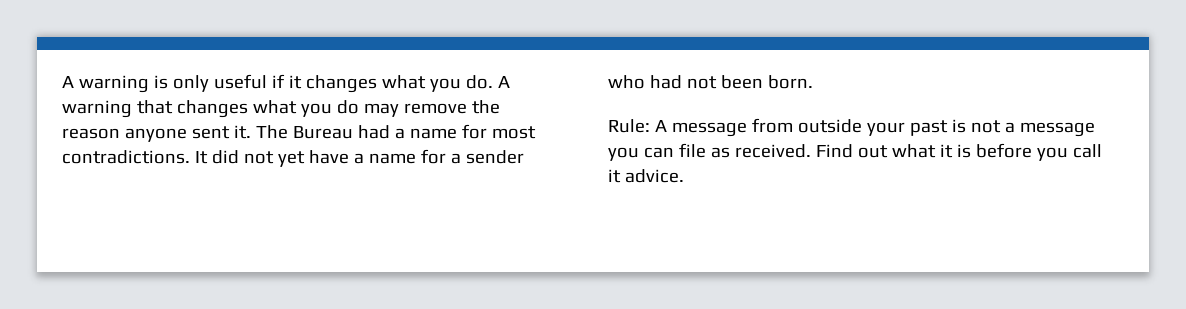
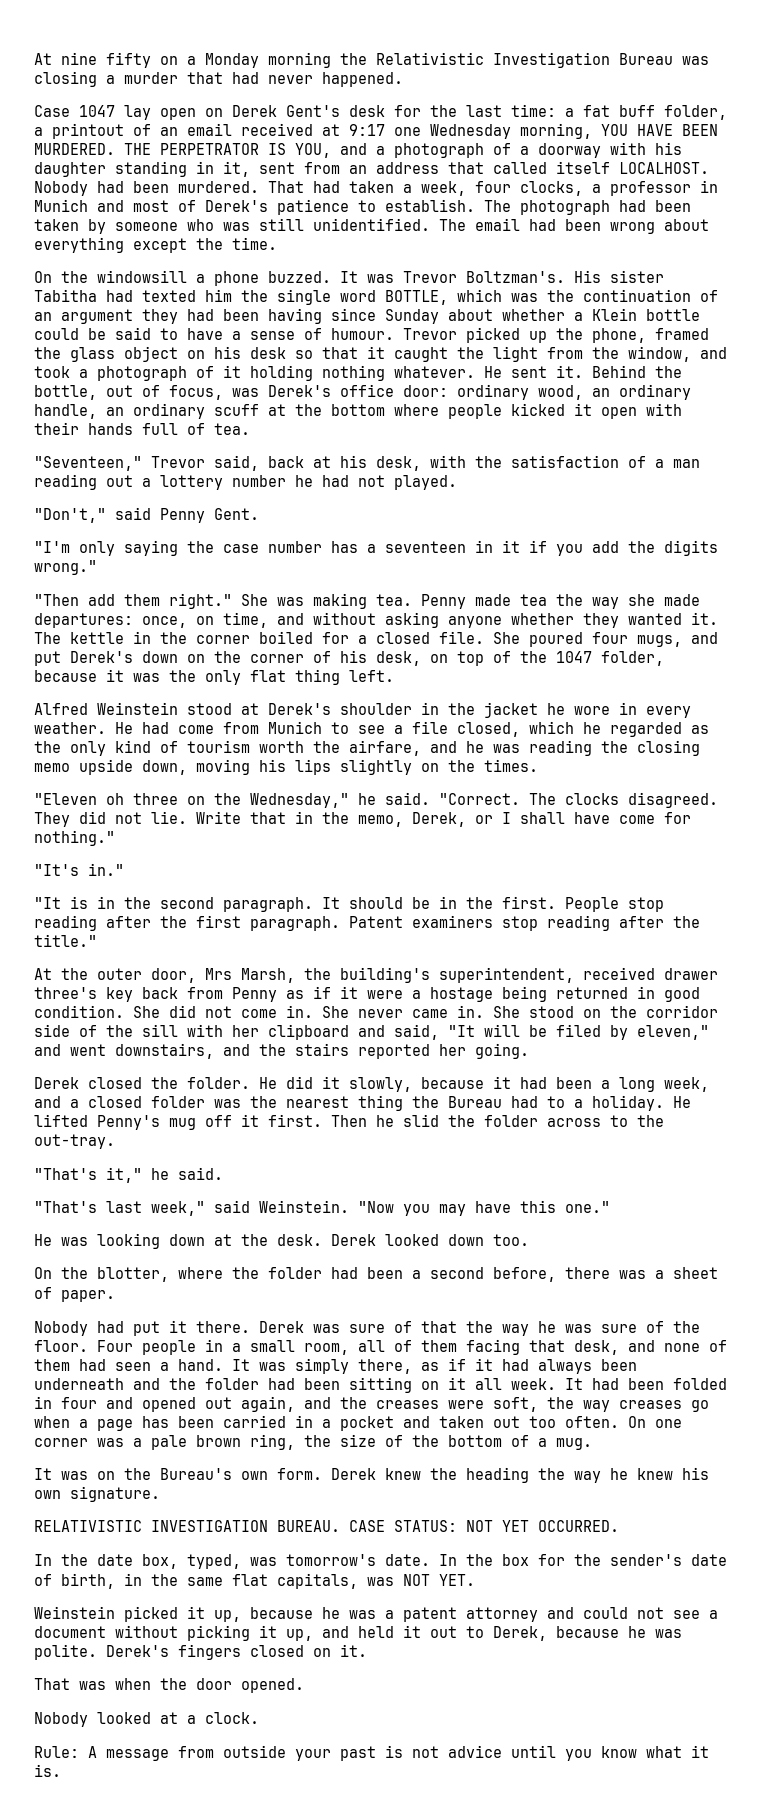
- A warning is only useful if it changes what you do. A warning that changes what you do may remove the reason anyone sent it. The Bureau had a name for most contradictions. It did not yet have a name for a sender who had not been born.
+ At nine fifty on a Monday morning the Relativistic Investigation Bureau was closing a murder that had never happened.
+ Case 1047 lay open on Derek Gent's desk for the last time: a fat buff folder, a printout of an email received at 9:17 one Wednesday morning, YOU HAVE BEEN MURDERED. THE PERPETRATOR IS YOU, and a photograph of a doorway with his daughter standing in it, sent from an address that called itself LOCALHOST. Nobody had been murdered. That had taken a week, four clocks, a professor in Munich and most of Derek's patience to establish. The photograph had been taken by someone who was still unidentified. The email had been wrong about everything except the time.
+ On the windowsill a phone buzzed. It was Trevor Boltzman's. His sister Tabitha had texted him the single word BOTTLE, which was the continuation of an argument they had been having since Sunday about whether a Klein bottle could be said to have a sense of humour. Trevor picked up the phone, framed the glass object on his desk so that it caught the light from the window, and took a photograph of it holding nothing whatever. He sent it. Behind the bottle, out of focus, was Derek's office door: ordinary wood, an ordinary handle, an ordinary scuff at the bottom where people kicked it open with their hands full of tea.
+ "Seventeen," Trevor said, back at his desk, with the satisfaction of a man reading out a lottery number he had not played.
+ "Don't," said Penny Gent.
+ "I'm only saying the case number has a seventeen in it if you add the digits wrong."
+ "Then add them right." She was making tea. Penny made tea the way she made departures: once, on time, and without asking anyone whether they wanted it. The kettle in the corner boiled for a closed file. She poured four mugs, and put Derek's down on the corner of his desk, on top of the 1047 folder, because it was the only flat thing left.
+ Alfred Weinstein stood at Derek's shoulder in the jacket he wore in every weather. He had come from Munich to see a file closed, which he regarded as the only kind of tourism worth the airfare, and he was reading the closing memo upside down, moving his lips slightly on the times.
+ "Eleven oh three on the Wednesday," he said. "Correct. The clocks disagreed. They did not lie. Write that in the memo, Derek, or I shall have come for nothing."
+ "It's in."
+ "It is in the second paragraph. It should be in the first. People stop reading after the first paragraph. Patent examiners stop reading after the title."
+ At the outer door, Mrs Marsh, the building's superintendent, received drawer three's key back from Penny as if it were a hostage being returned in good condition. She did not come in. She never came in. She stood on the corridor side of the sill with her clipboard and said, "It will be filed by eleven," and went downstairs, and the stairs reported her going.
+ Derek closed the folder. He did it slowly, because it had been a long week, and a closed folder was the nearest thing the Bureau had to a holiday. He lifted Penny's mug off it first. Then he slid the folder across to the out-tray.
+ "That's it," he said.
+ "That's last week," said Weinstein. "Now you may have this one."
+ He was looking down at the desk. Derek looked down too.
+ On the blotter, where the folder had been a second before, there was a sheet of paper.
+ Nobody had put it there. Derek was sure of that the way he was sure of the floor. Four people in a small room, all of them facing that desk, and none of them had seen a hand. It was simply there, as if it had always been underneath and the folder had been sitting on it all week. It had been folded in four and opened out again, and the creases were soft, the way creases go when a page has been carried in a pocket and taken out too often. On one corner was a pale brown ring, the size of the bottom of a mug.
+ It was on the Bureau's own form. Derek knew the heading the way he knew his own signature.
+ RELATIVISTIC INVESTIGATION BUREAU. CASE STATUS: NOT YET OCCURRED.
+ In the date box, typed, was tomorrow's date. In the box for the sender's date of birth, in the same flat capitals, was NOT YET.
+ Weinstein picked it up, because he was a patent attorney and could not see a document without picking it up, and held it out to Derek, because he was polite. Derek's fingers closed on it.
+ That was when the door opened.
+ Nobody looked at a clock.
- Rule: A message from outside your past is not a message you can file as received. Find out what it is before you call it advice.
+ Rule: A message from outside your past is not advice until you know what it is.

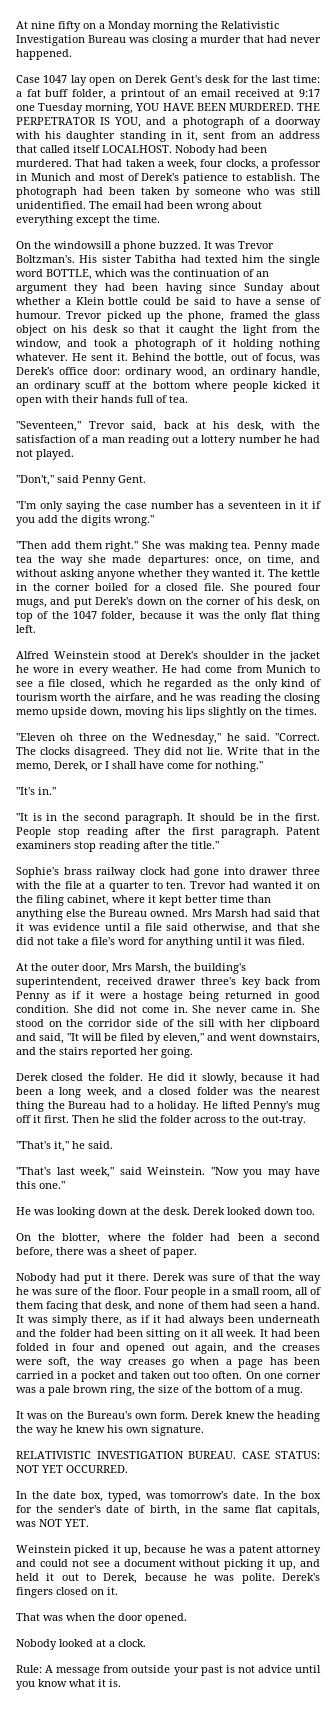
- Case 1047 lay open on Derek Gent's desk for the last time: a fat buff folder, a printout of an email received at 9:17 one Wednesday morning, YOU HAVE BEEN MURDERED.
+ Case 1047 lay open on Derek Gent's desk for the last time: a fat buff folder, a printout of an email received at 9:17 one Tuesday morning, YOU HAVE BEEN MURDERED.
+ Sophie's brass railway clock had gone into drawer three with the file at a quarter to ten. Trevor had wanted it on the filing cabinet, where it kept better time than anything else the Bureau owned. Mrs Marsh had said that it was evidence until a file said otherwise, and that she did not take a file's word for anything until it was filed.

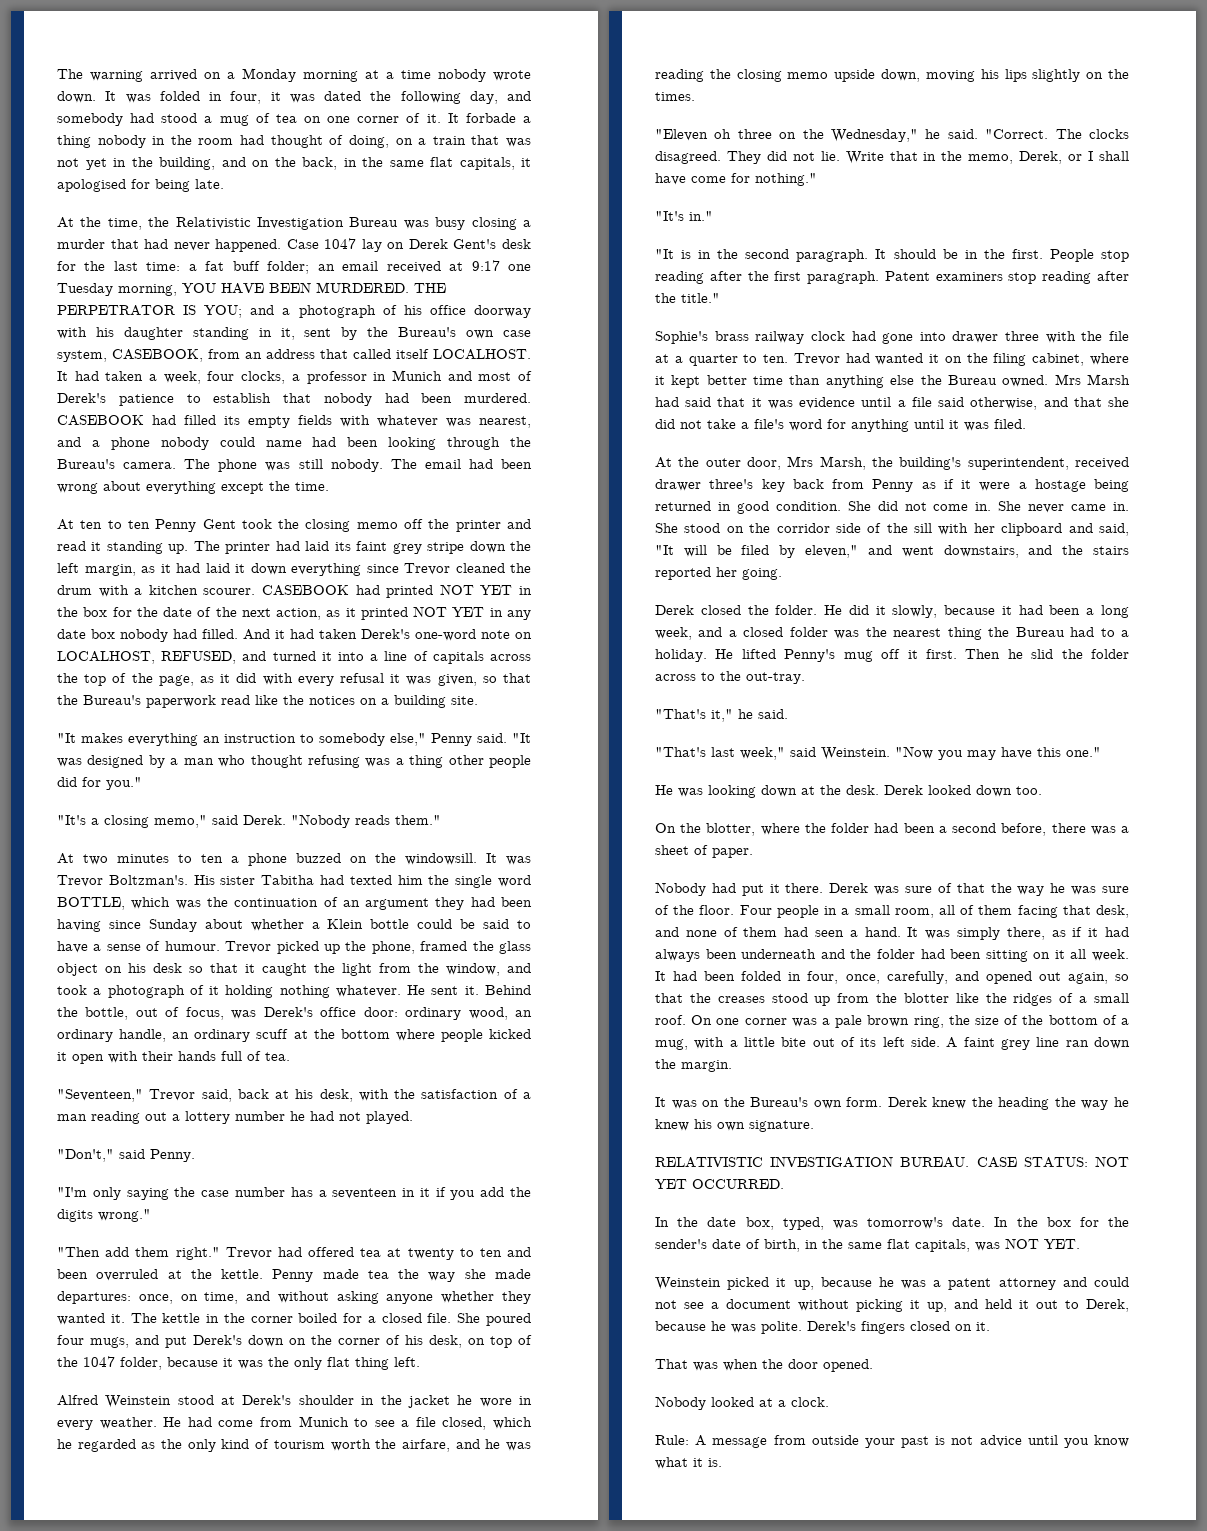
- At nine fifty on a Monday morning the Relativistic Investigation Bureau was closing a murder that had never happened.
- Case 1047 lay open on Derek Gent's desk for the last time: a fat buff folder, a printout of an email received at 9:17 one Tuesday morning, YOU HAVE BEEN MURDERED.
+ The warning arrived on a Monday morning at a time nobody wrote down. It was folded in four, it was dated the following day, and somebody had stood a mug of tea on one corner of it. It forbade a thing nobody in the room had thought of doing, on a train that was not yet in the building, and on the back, in the same flat capitals, it apologised for being late.
+ At the time, the Relativistic Investigation Bureau was busy closing a murder that had never happened. Case 1047 lay on Derek Gent's desk for the last time: a fat buff folder; an email received at 9:17 one Tuesday morning, YOU HAVE BEEN MURDERED.
- THE PERPETRATOR IS YOU, and a photograph of a doorway with his daughter standing in it, sent from an address that called itself LOCALHOST.
+ THE PERPETRATOR IS YOU; and a photograph of his office doorway with his daughter standing in it, sent by the Bureau's own case system, CASEBOOK, from an address that called itself LOCALHOST.
- Nobody had been murdered. That had taken a week, four clocks, a professor in Munich and most of Derek's patience to establish. The photograph had been taken by someone who was still unidentified.
+ It had taken a week, four clocks, a professor in Munich and most of Derek's patience to establish that nobody had been murdered. CASEBOOK had filled its empty fields with whatever was nearest, and a phone nobody could name had been looking through the Bureau's camera. The phone was still nobody.
- On the windowsill a phone buzzed.
+ At ten to ten Penny Gent took the closing memo off the printer and read it standing up. The printer had laid its faint grey stripe down the left margin, as it had laid it down everything since Trevor cleaned the drum with a kitchen scourer. CASEBOOK had printed NOT YET in the box for the date of the next action, as it printed NOT YET in any date box nobody had filled. And it had taken Derek's one-word note on LOCALHOST, REFUSED, and turned it into a line of capitals across the top of the page, as it did with every refusal it was given, so that the Bureau's paperwork read like the notices on a building site.
+ "It makes everything an instruction to somebody else," Penny said. "It was designed by a man who thought refusing was a thing other people did for you."
+ "It's a closing memo," said Derek. "Nobody reads them."
+ At two minutes to ten a phone buzzed on the windowsill.
- "Don't," said Penny Gent.
+ "Don't," said Penny.
- She was making tea.
+ Trevor had offered tea at twenty to ten and been overruled at the kettle.
- It had been folded in four and opened out again, and the creases were soft, the way creases go when a page has been carried in a pocket and taken out too often.
+ It had been folded in four, once, carefully, and opened out again, so that the creases stood up from the blotter like the ridges of a small roof.
- On one corner was a pale brown ring, the size of the bottom of a mug.
+ On one corner was a pale brown ring, the size of the bottom of a mug, with a little bite out of its left side. A faint grey line ran down the margin.

